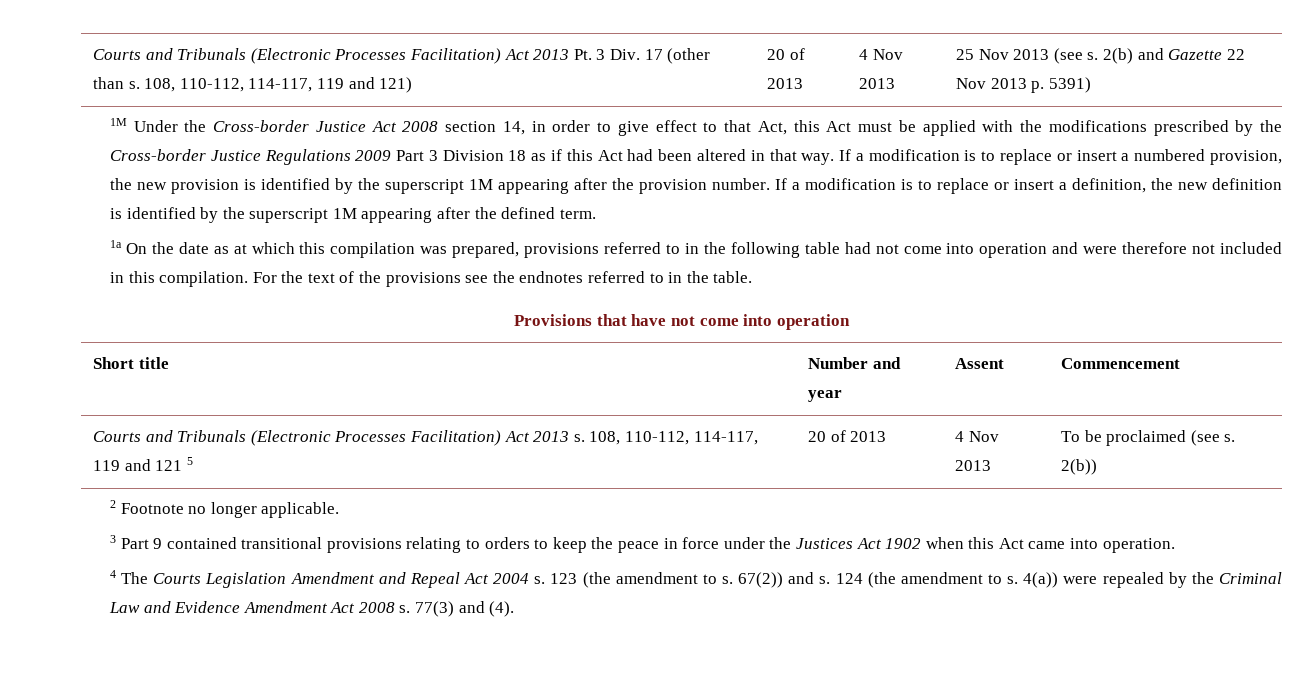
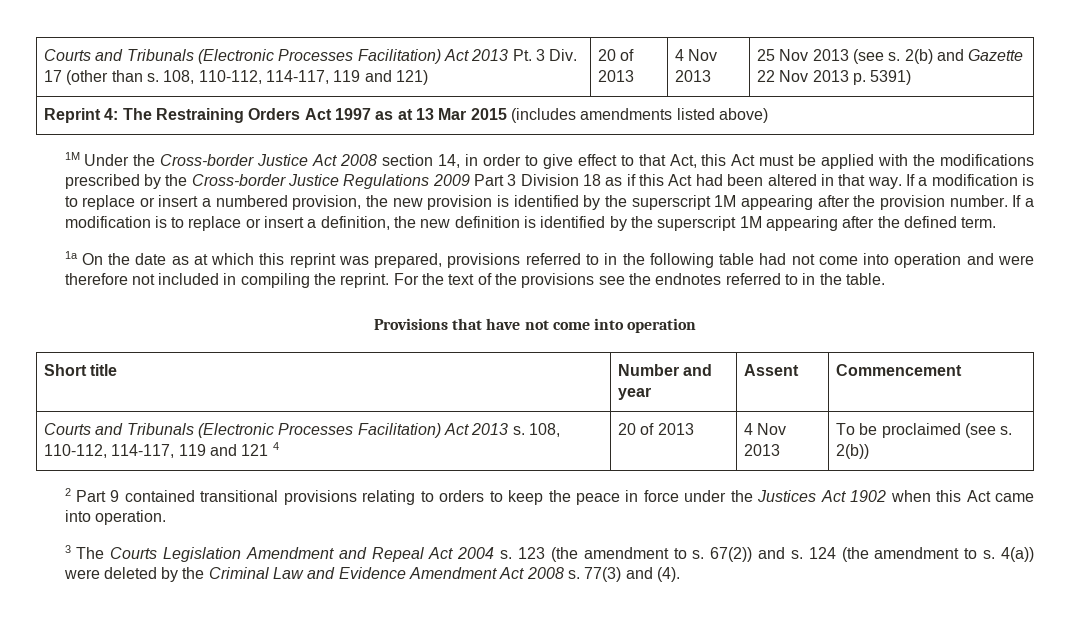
+ Reprint 4: The Restraining Orders Act 1997 as at 13 Mar 2015 (includes amendments listed above)
- 1a On the date as at which this compilation was prepared, provisions referred to in the following table had not come into operation and were therefore not included in this compilation.
+ 1a On the date as at which this reprint was prepared, provisions referred to in the following table had not come into operation and were therefore not included in compiling the reprint.
- Courts and Tribunals (Electronic Processes Facilitation) Act 2013 s. 108, 110-112, 114-117, 119 and 121 5 | 20 of 2013 | 4 Nov 2013 | To be proclaimed (see s. 2(b))
+ Courts and Tribunals (Electronic Processes Facilitation) Act 2013 s. 108, 110-112, 114-117, 119 and 121 4 | 20 of 2013 | 4 Nov 2013 | To be proclaimed (see s. 2(b))
- 2 Footnote no longer applicable.
- 3 Part 9 contained transitional provisions relating to orders to keep the peace in force under the Justices Act 1902 when this Act came into operation.
+ 2 Part 9 contained transitional provisions relating to orders to keep the peace in force under the Justices Act 1902 when this Act came into operation.
- 4 The Courts Legislation Amendment and Repeal Act 2004 s.
+ 3 The Courts Legislation Amendment and Repeal Act 2004 s.
- 4(a)) were repealed by the Criminal Law and Evidence Amendment Act 2008 s.
+ 4(a)) were deleted by the Criminal Law and Evidence Amendment Act 2008 s.

